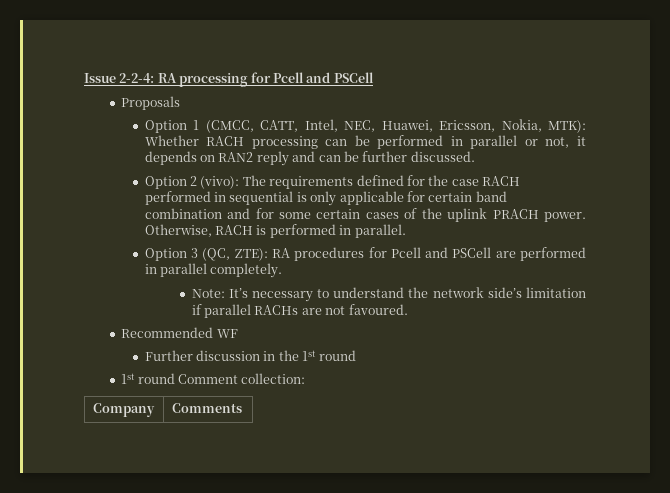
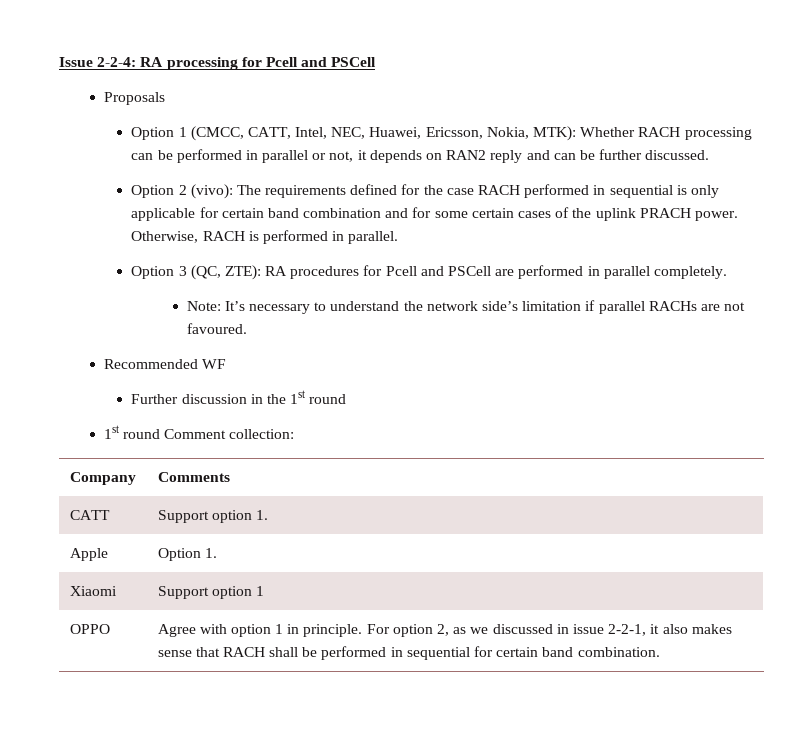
+ CATT | Support option 1.
+ Apple | Option 1.
+ Xiaomi | Support option 1
+ OPPO | Agree with option 1 in principle. For option 2, as we discussed in issue 2-2-1, it also makes sense that RACH shall be performed in sequential for certain band combination.

